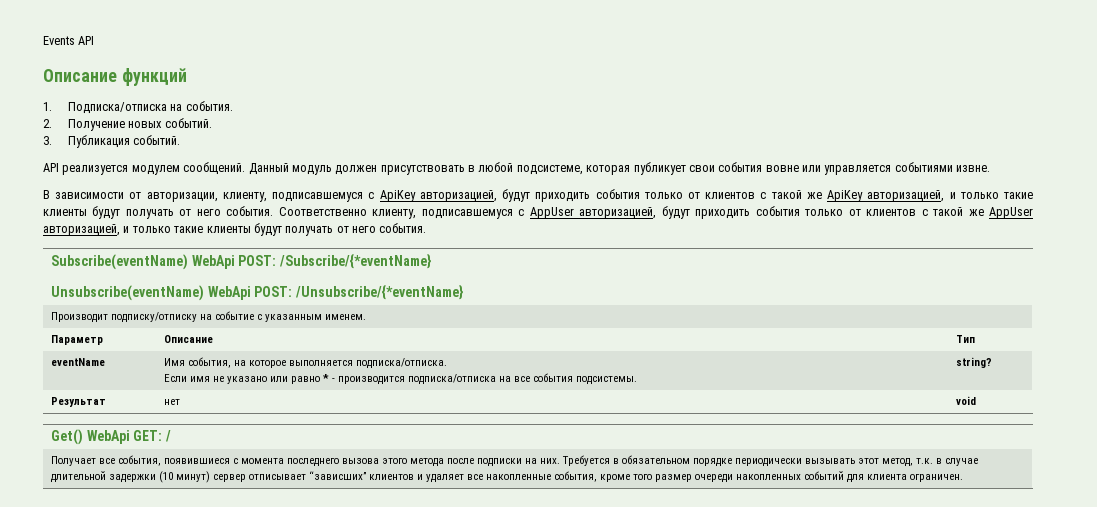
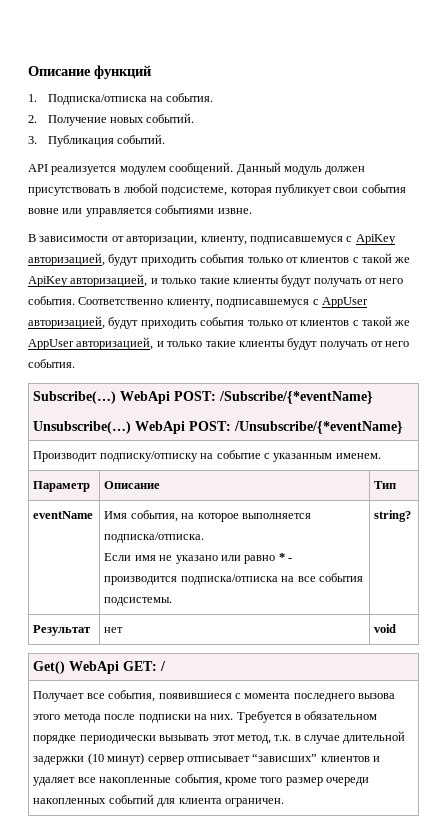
- Events API
- Subscribe(eventName) WebApi POST: /Subscribe/{*eventName}
- Unsubscribe(eventName) WebApi POST: /Unsubscribe/{*eventName}
+ Subscribe(…) WebApi POST: /Subscribe/{*eventName}
+ Unsubscribe(…) WebApi POST: /Unsubscribe/{*eventName}

